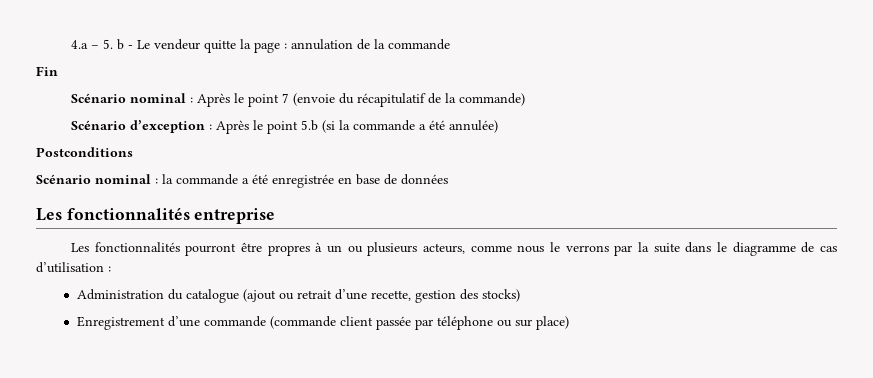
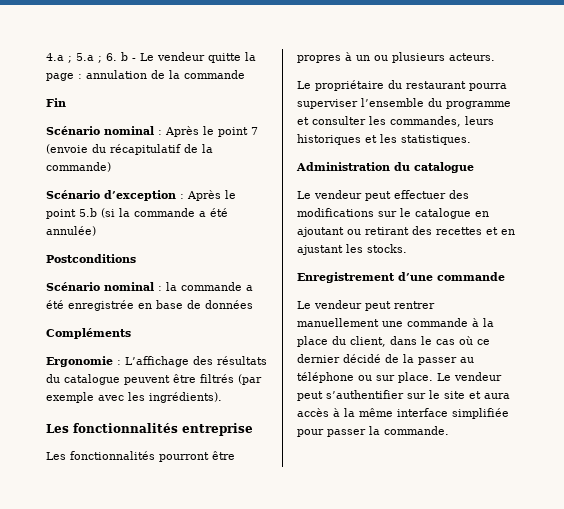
- 4.a – 5. b - Le vendeur quitte la page : annulation de la commande
+ 4.a ; 5.a ; 6. b - Le vendeur quitte la page : annulation de la commande
+ Compléments
+ Ergonomie : L’affichage des résultats du catalogue peuvent être filtrés (par exemple avec les ingrédients).
- Les fonctionnalités pourront être propres à un ou plusieurs acteurs, comme nous le verrons par la suite dans le diagramme de cas d’utilisation :
- Administration du catalogue (ajout ou retrait d’une recette, gestion des stocks)
- Enregistrement d’une commande (commande client passée par téléphone ou sur place)
+ Les fonctionnalités pourront être propres à un ou plusieurs acteurs.
+ Le propriétaire du restaurant pourra superviser l’ensemble du programme et consulter les commandes, leurs historiques et les statistiques.
+ Administration du catalogue
+ Le vendeur peut effectuer des modifications sur le catalogue en ajoutant ou retirant des recettes et en ajustant les stocks.
+ Enregistrement d’une commande
+ Le vendeur peut rentrer manuellement une commande à la place du client, dans le cas où ce dernier décidé de la passer au téléphone ou sur place. Le vendeur peut s’authentifier sur le site et aura accès à la même interface simplifiée pour passer la commande.

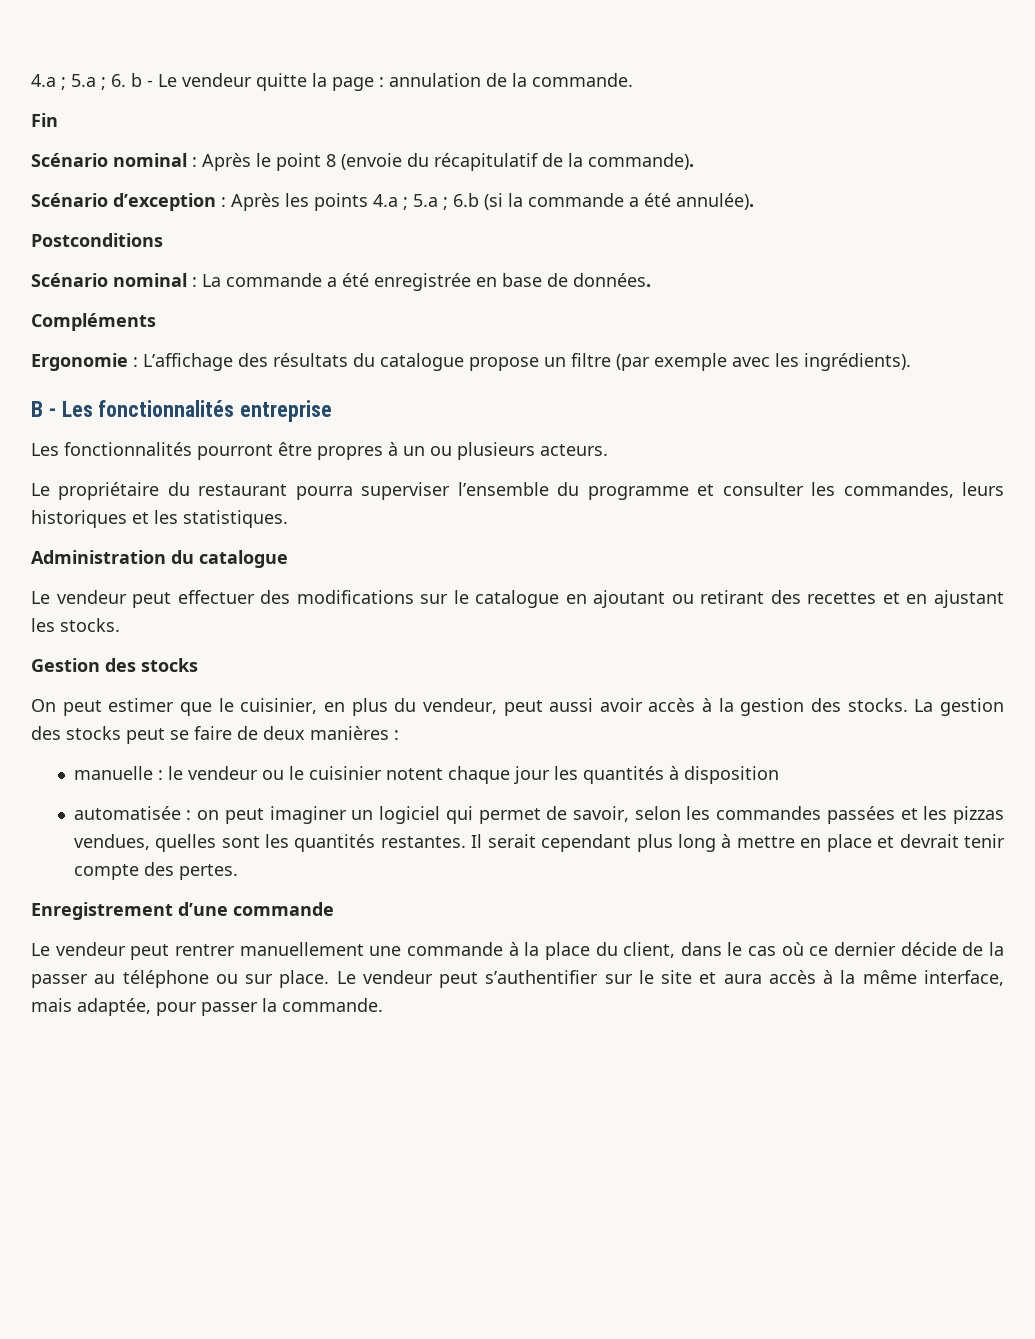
- 4.a ; 5.a ; 6. b - Le vendeur quitte la page : annulation de la commande
+ 4.a ; 5.a ; 6. b - Le vendeur quitte la page : annulation de la commande.
- Scénario nominal : Après le point 7 (envoie du récapitulatif de la commande)
+ Scénario nominal : Après le point 8 (envoie du récapitulatif de la commande).
- Scénario d’exception : Après le point 5.b (si la commande a été annulée)
+ Scénario d’exception : Après les points 4.a ; 5.a ; 6.b (si la commande a été annulée).
- Scénario nominal : la commande a été enregistrée en base de données
+ Scénario nominal : La commande a été enregistrée en base de données.
- Ergonomie : L’affichage des résultats du catalogue peuvent être filtrés (par exemple avec les ingrédients).
+ Ergonomie : L’affichage des résultats du catalogue propose un filtre (par exemple avec les ingrédients).
- Les fonctionnalités entreprise
+ B - Les fonctionnalités entreprise
+ Gestion des stocks
+ On peut estimer que le cuisinier, en plus du vendeur, peut aussi avoir accès à la gestion des stocks. La gestion des stocks peut se faire de deux manières :
+ manuelle : le vendeur ou le cuisinier notent chaque jour les quantités à disposition
+ automatisée : on peut imaginer un logiciel qui permet de savoir, selon les commandes passées et les pizzas vendues, quelles sont les quantités restantes. Il serait cependant plus long à mettre en place et devrait tenir compte des pertes.
- Le vendeur peut rentrer manuellement une commande à la place du client, dans le cas où ce dernier décidé de la passer au téléphone ou sur place.
+ Le vendeur peut rentrer manuellement une commande à la place du client, dans le cas où ce dernier décide de la passer au téléphone ou sur place.
- Le vendeur peut s’authentifier sur le site et aura accès à la même interface simplifiée pour passer la commande.
+ Le vendeur peut s’authentifier sur le site et aura accès à la même interface, mais adaptée, pour passer la commande.

